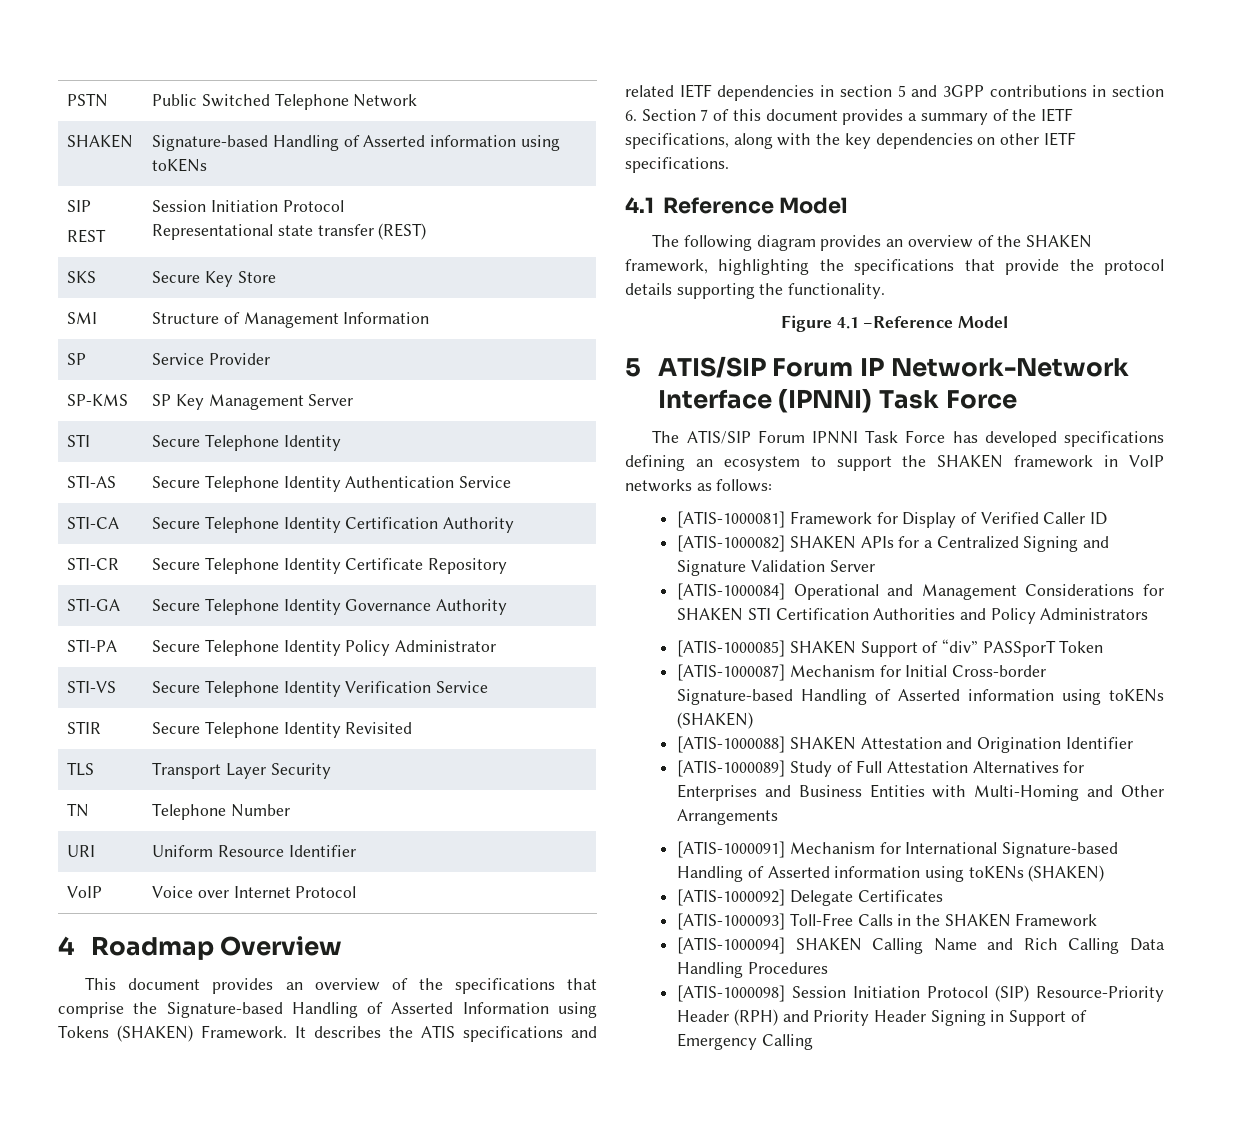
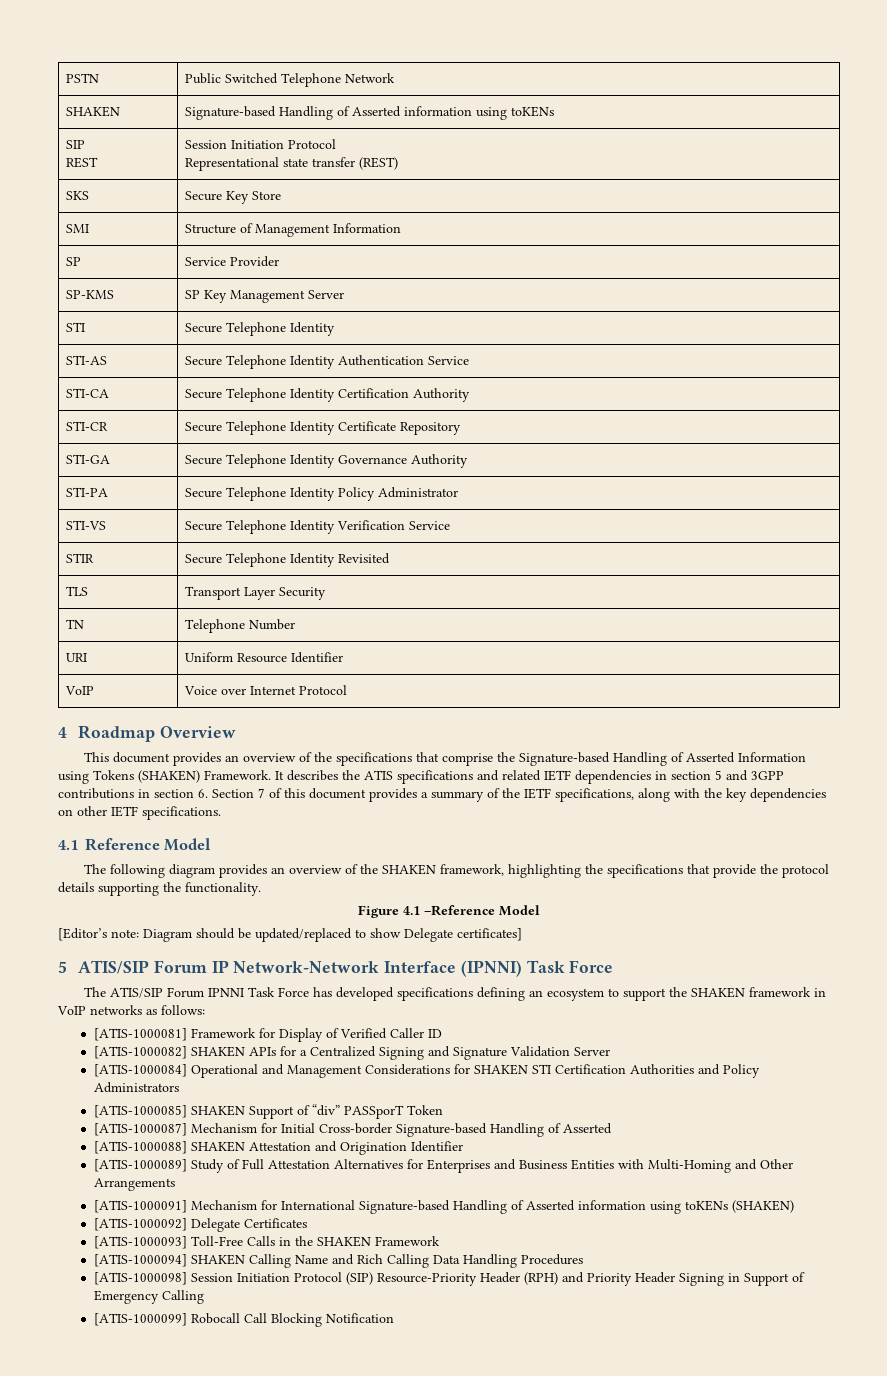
+ [Editor’s note: Diagram should be updated/replaced to show Delegate certificates]
- [ATIS-1000087] Mechanism for Initial Cross-border Signature-based Handling of Asserted information using toKENs (SHAKEN)
+ [ATIS-1000087] Mechanism for Initial Cross-border Signature-based Handling of Asserted
+ [ATIS-1000099] Robocall Call Blocking Notification

